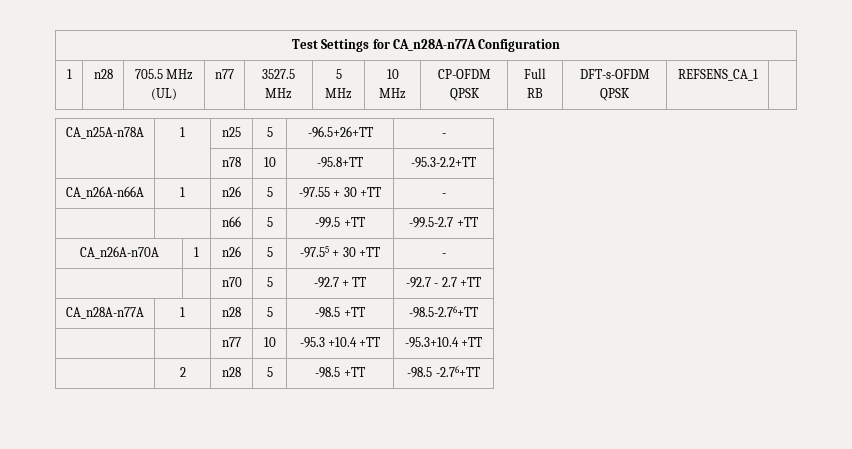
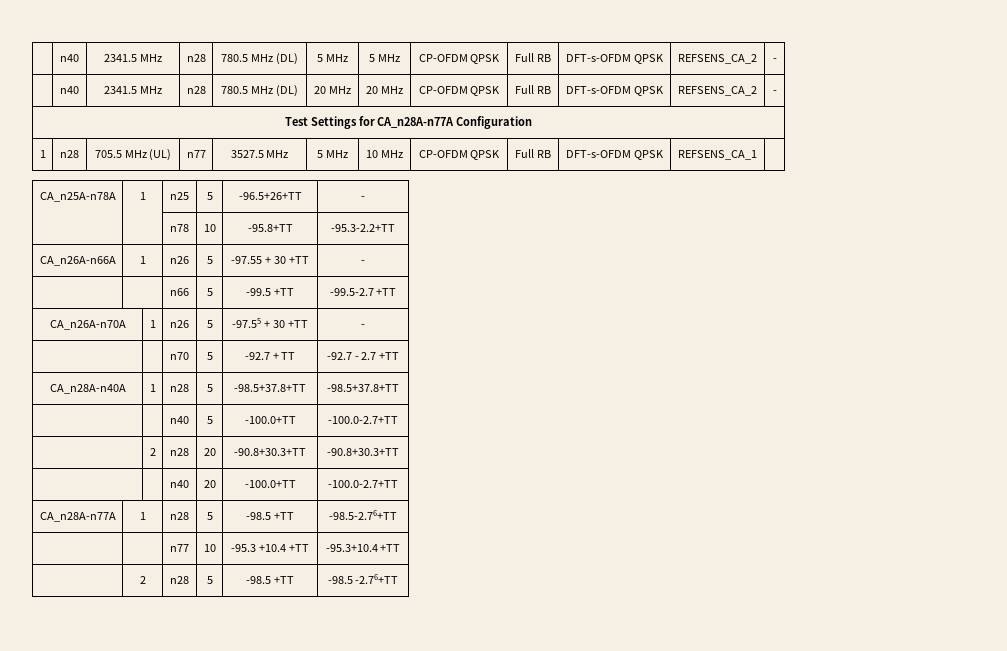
+ | n40 | 2341.5 MHz | n28 | 780.5 MHz (DL) | 5 MHz | 5 MHz | CP-OFDM QPSK | Full RB | DFT-s-OFDM QPSK | REFSENS_CA_2 | -
+ | n40 | 2341.5 MHz | n28 | 780.5 MHz (DL) | 20 MHz | 20 MHz | CP-OFDM QPSK | Full RB | DFT-s-OFDM QPSK | REFSENS_CA_2 | -
+ CA_n28A-n40A | 1 | n28 | 5 | -98.5+37.8+TT | -98.5+37.8+TT
+ | | n40 | 5 | -100.0+TT | -100.0-2.7+TT
+ | 2 | n28 | 20 | -90.8+30.3+TT | -90.8+30.3+TT
+ | | n40 | 20 | -100.0+TT | -100.0-2.7+TT

